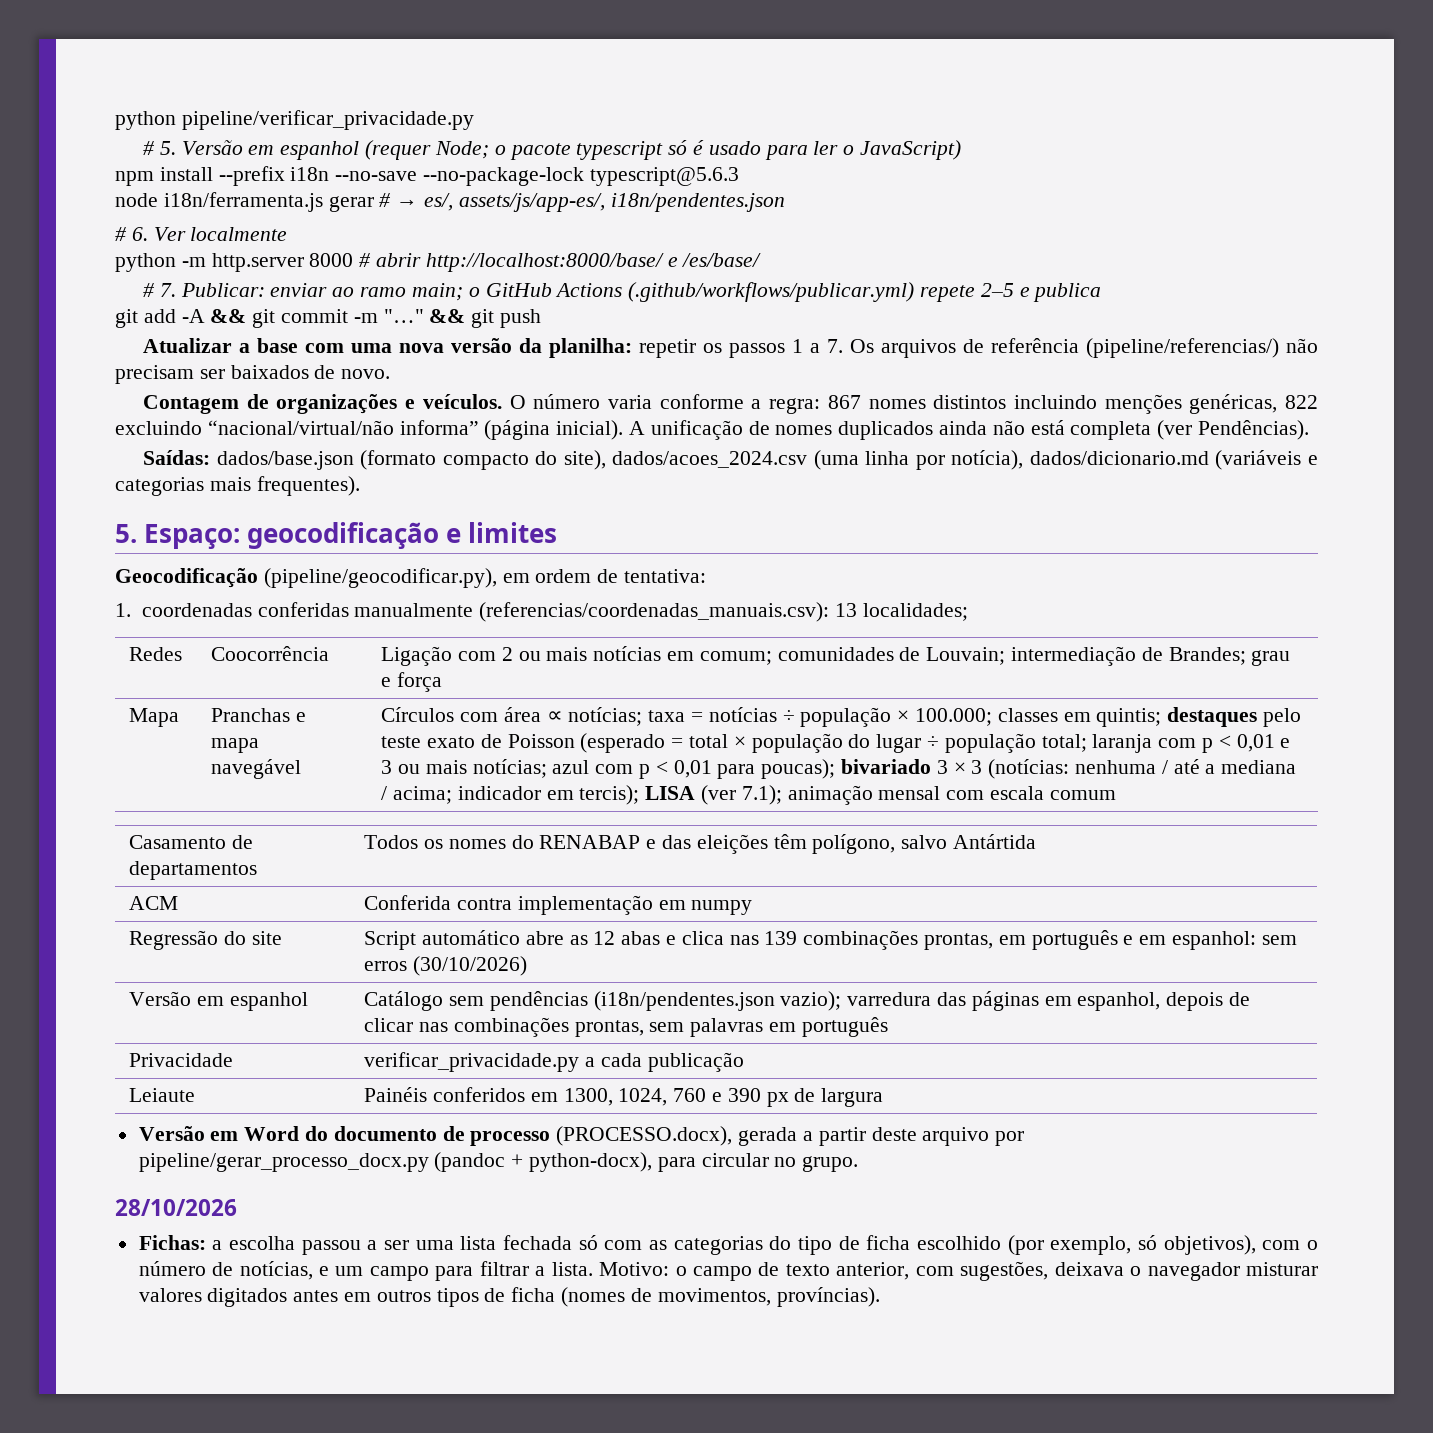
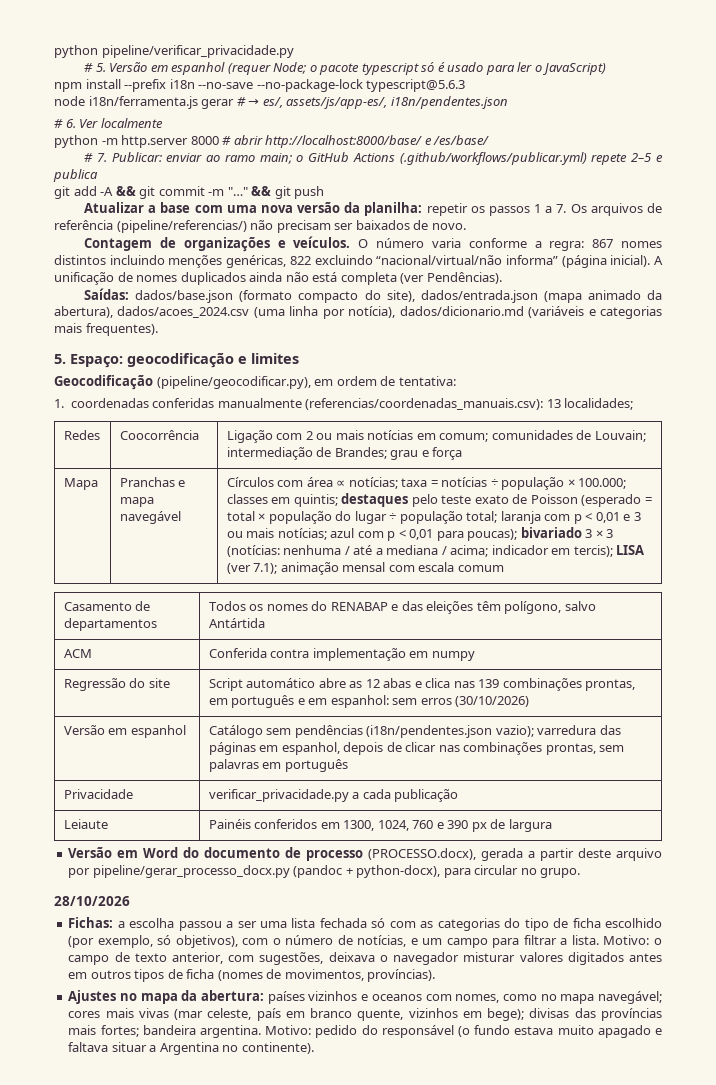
- Saídas: dados/base.json (formato compacto do site), dados/acoes_2024.csv (uma linha por notícia), dados/dicionario.md (variáveis e categorias mais frequentes).
+ Saídas: dados/base.json (formato compacto do site), dados/entrada.json (mapa animado da abertura), dados/acoes_2024.csv (uma linha por notícia), dados/dicionario.md (variáveis e categorias mais frequentes).
+ Ajustes no mapa da abertura: países vizinhos e oceanos com nomes, como no mapa navegável; cores mais vivas (mar celeste, país em branco quente, vizinhos em bege); divisas das províncias mais fortes; bandeira argentina. Motivo: pedido do responsável (o fundo estava muito apagado e faltava situar a Argentina no continente).

